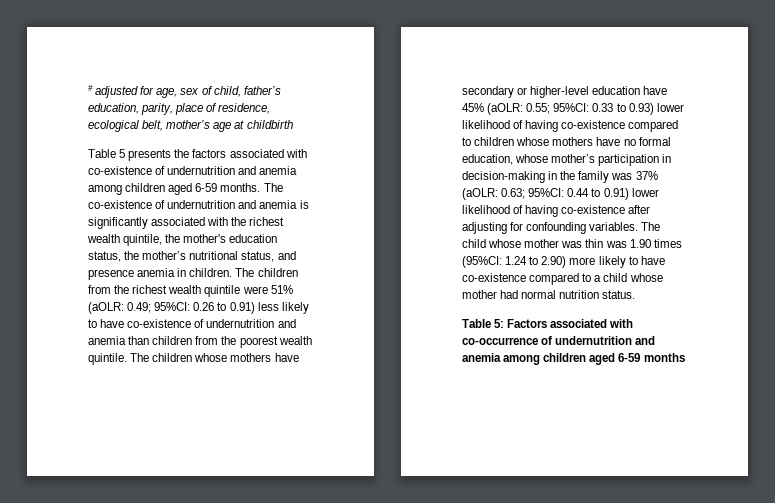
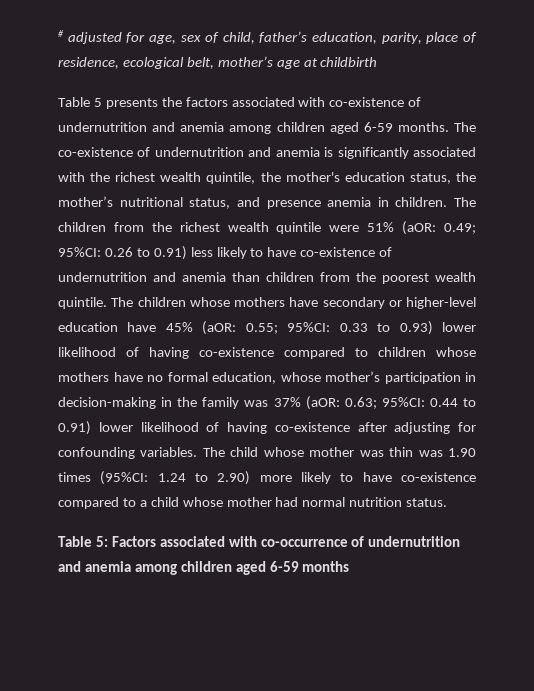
- The children from the richest wealth quintile were 51% (aOLR: 0.49; 95%CI: 0.26 to 0.91) less likely to have co-existence of undernutrition and anemia than children from the poorest wealth quintile.
+ The children from the richest wealth quintile were 51% (aOR: 0.49; 95%CI: 0.26 to 0.91) less likely to have co-existence of undernutrition and anemia than children from the poorest wealth quintile.
- The children whose mothers have secondary or higher-level education have 45% (aOLR: 0.55; 95%CI: 0.33 to 0.93) lower likelihood of having co-existence compared to children whose mothers have no formal education, whose mother’s participation in decision-making in the family was 37% (aOLR: 0.63; 95%CI: 0.44 to 0.91) lower likelihood of having co-existence after adjusting for confounding variables.
+ The children whose mothers have secondary or higher-level education have 45% (aOR: 0.55; 95%CI: 0.33 to 0.93) lower likelihood of having co-existence compared to children whose mothers have no formal education, whose mother’s participation in decision-making in the family was 37% (aOR: 0.63; 95%CI: 0.44 to 0.91) lower likelihood of having co-existence after adjusting for confounding variables.

